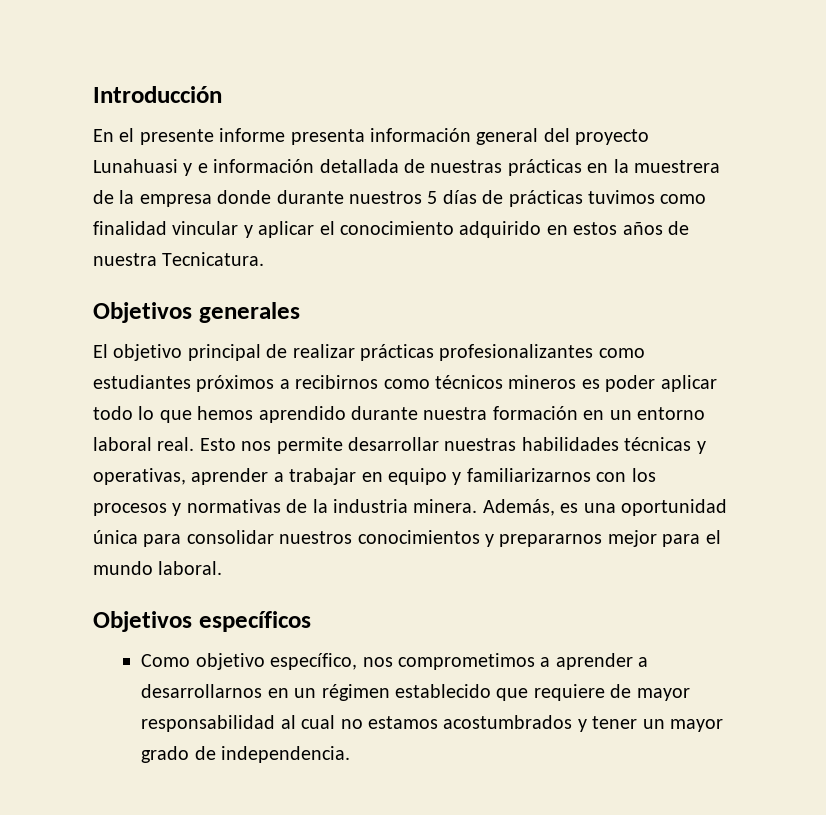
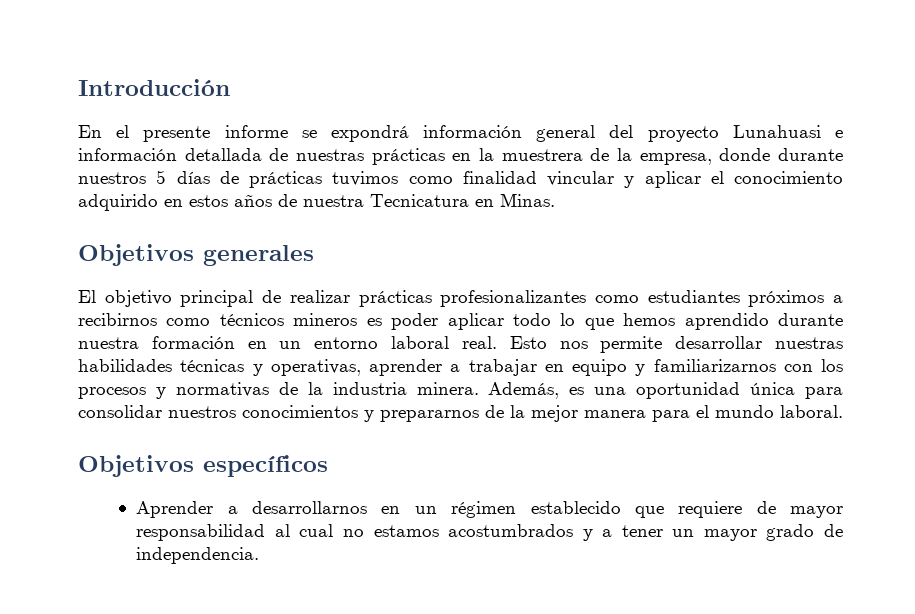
- En el presente informe presenta información general del proyecto Lunahuasi y e información detallada de nuestras prácticas en la muestrera de la empresa donde durante nuestros 5 días de prácticas tuvimos como finalidad vincular y aplicar el conocimiento adquirido en estos años de nuestra Tecnicatura.
+ En el presente informe se expondrá información general del proyecto Lunahuasi e información detallada de nuestras prácticas en la muestrera de la empresa, donde durante nuestros 5 días de prácticas tuvimos como finalidad vincular y aplicar el conocimiento adquirido en estos años de nuestra Tecnicatura en Minas.
- Además, es una oportunidad única para consolidar nuestros conocimientos y prepararnos mejor para el mundo laboral.
+ Además, es una oportunidad única para consolidar nuestros conocimientos y prepararnos de la mejor manera para el mundo laboral.
- Como objetivo específico, nos comprometimos a aprender a desarrollarnos en un régimen establecido que requiere de mayor responsabilidad al cual no estamos acostumbrados y tener un mayor grado de independencia.
+ Aprender a desarrollarnos en un régimen establecido que requiere de mayor responsabilidad al cual no estamos acostumbrados y a tener un mayor grado de independencia.

